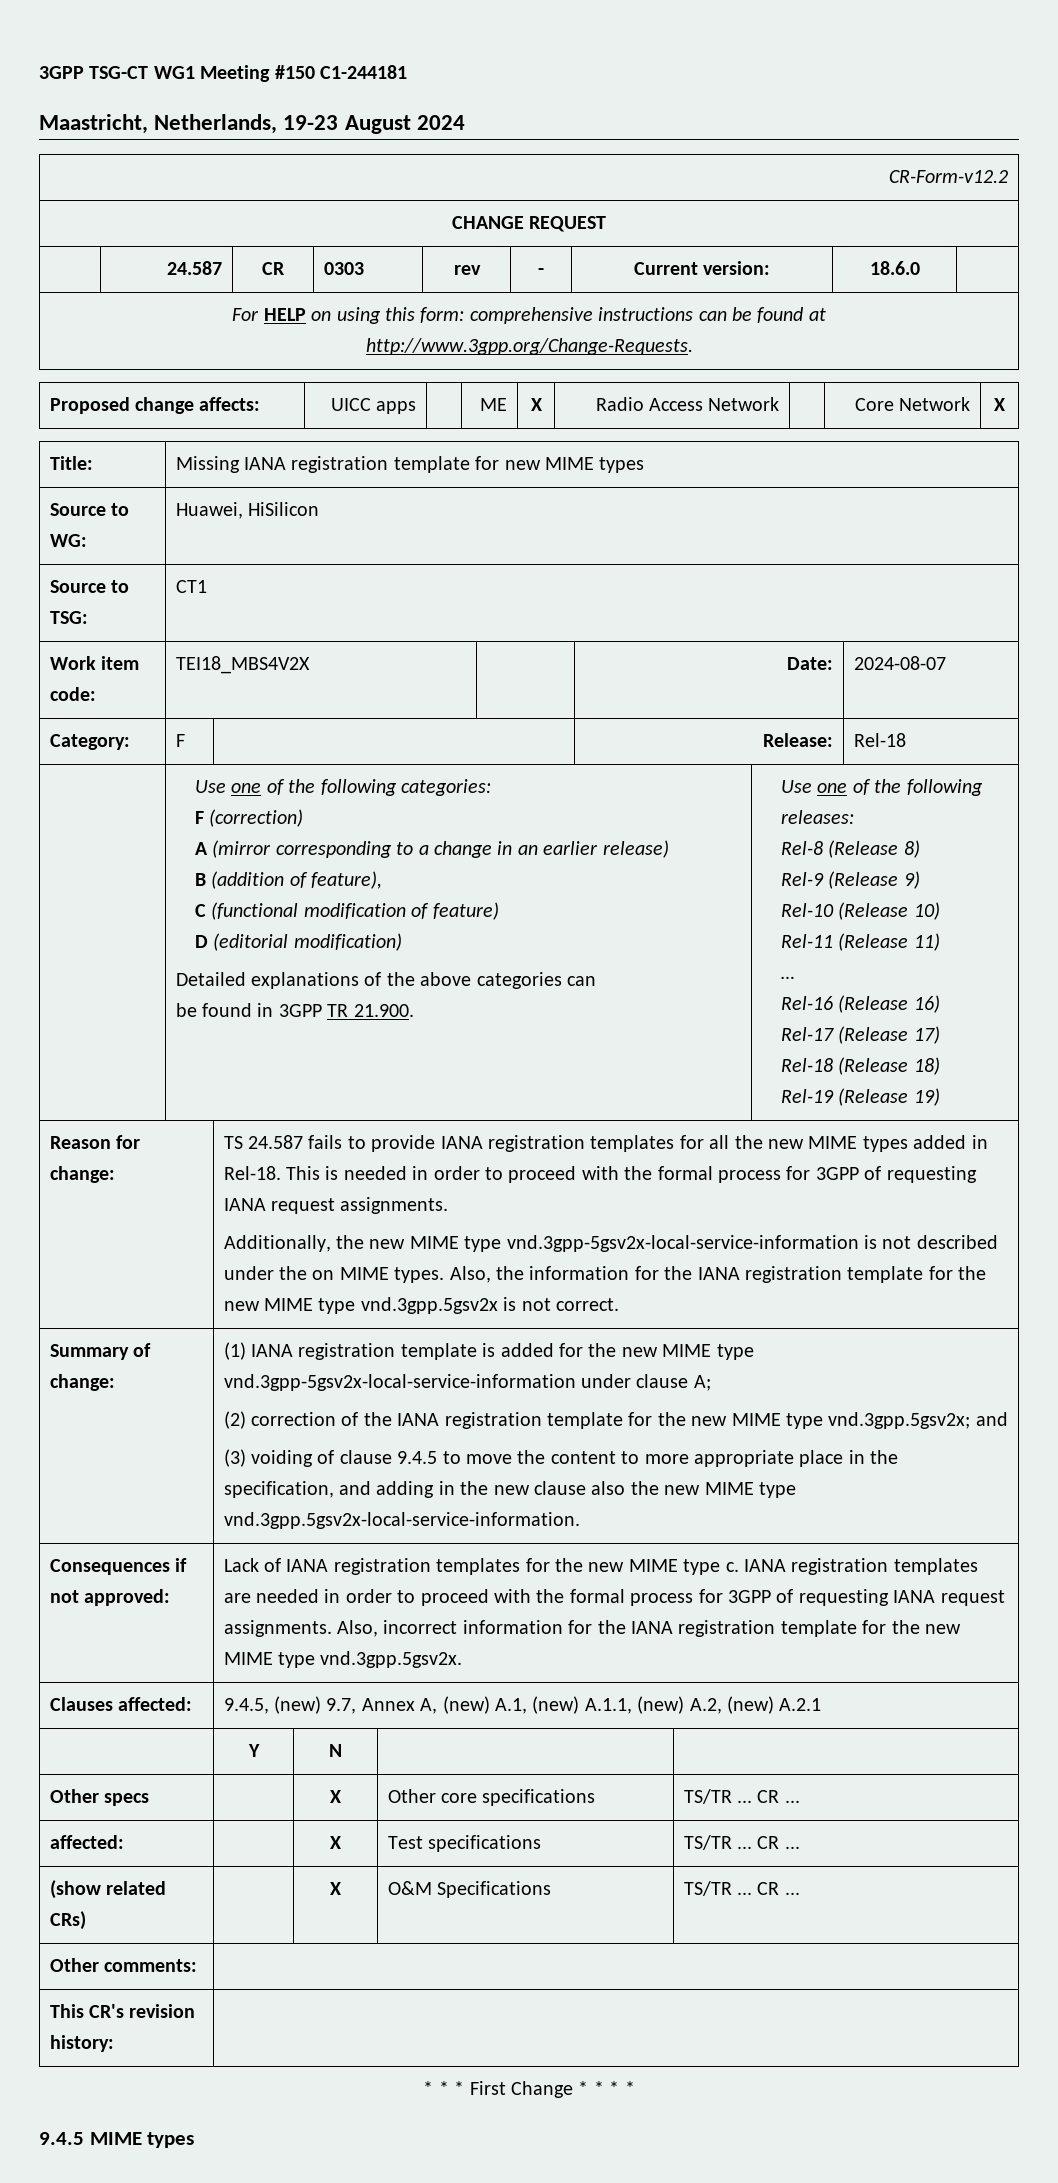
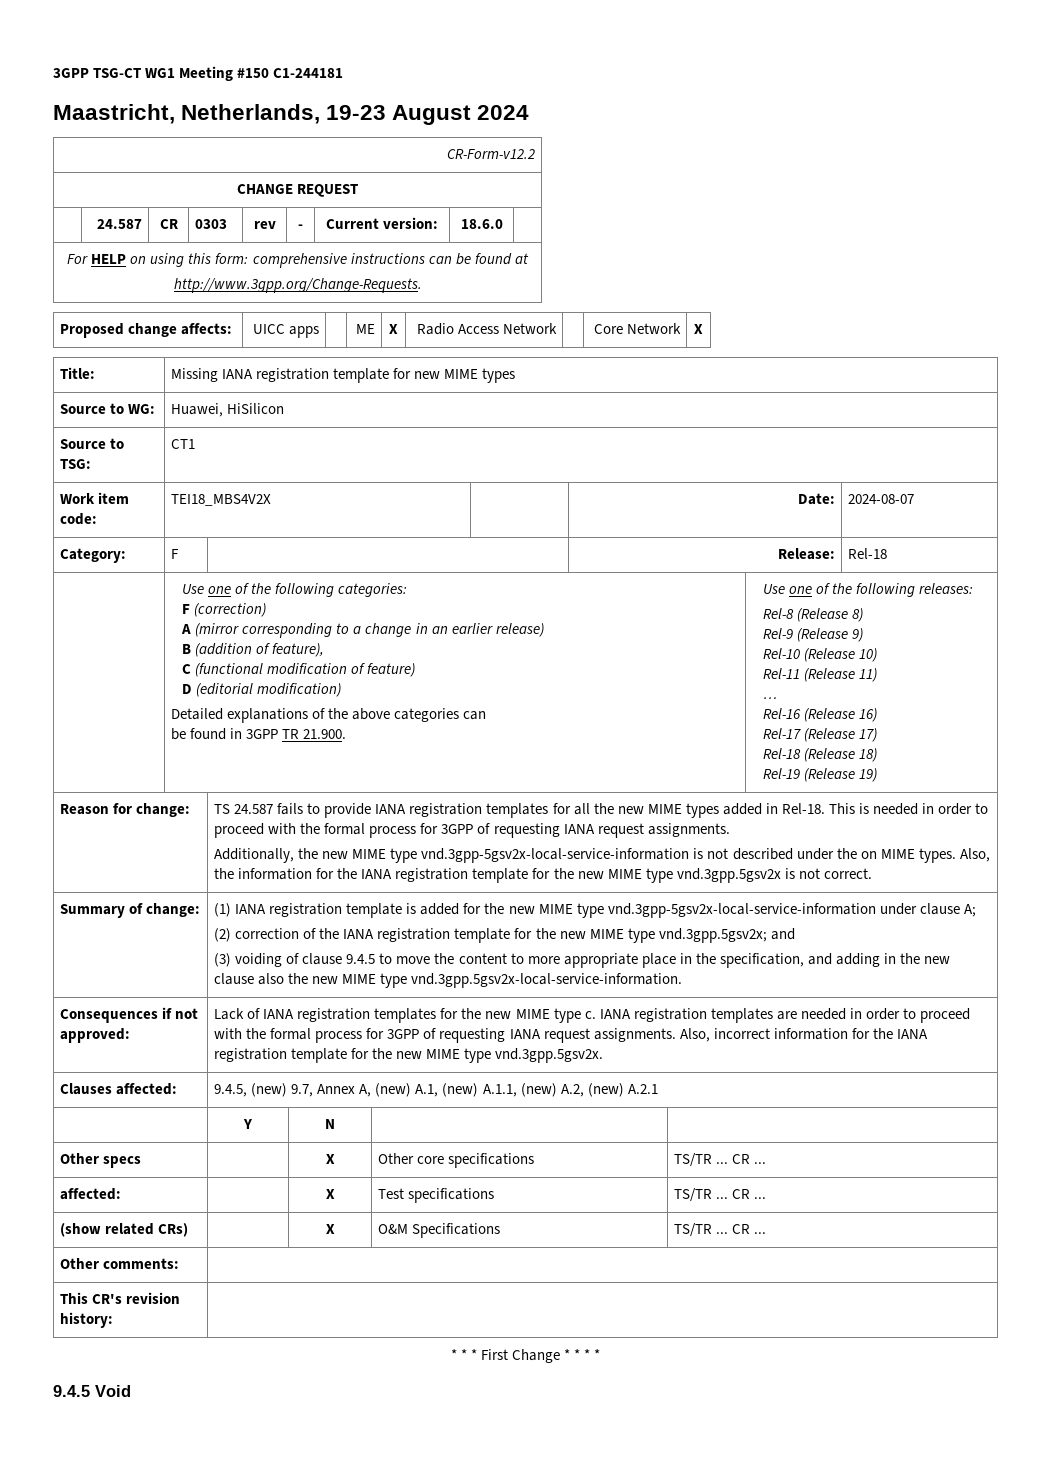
- 9.4.5 MIME types
+ 9.4.5 Void

